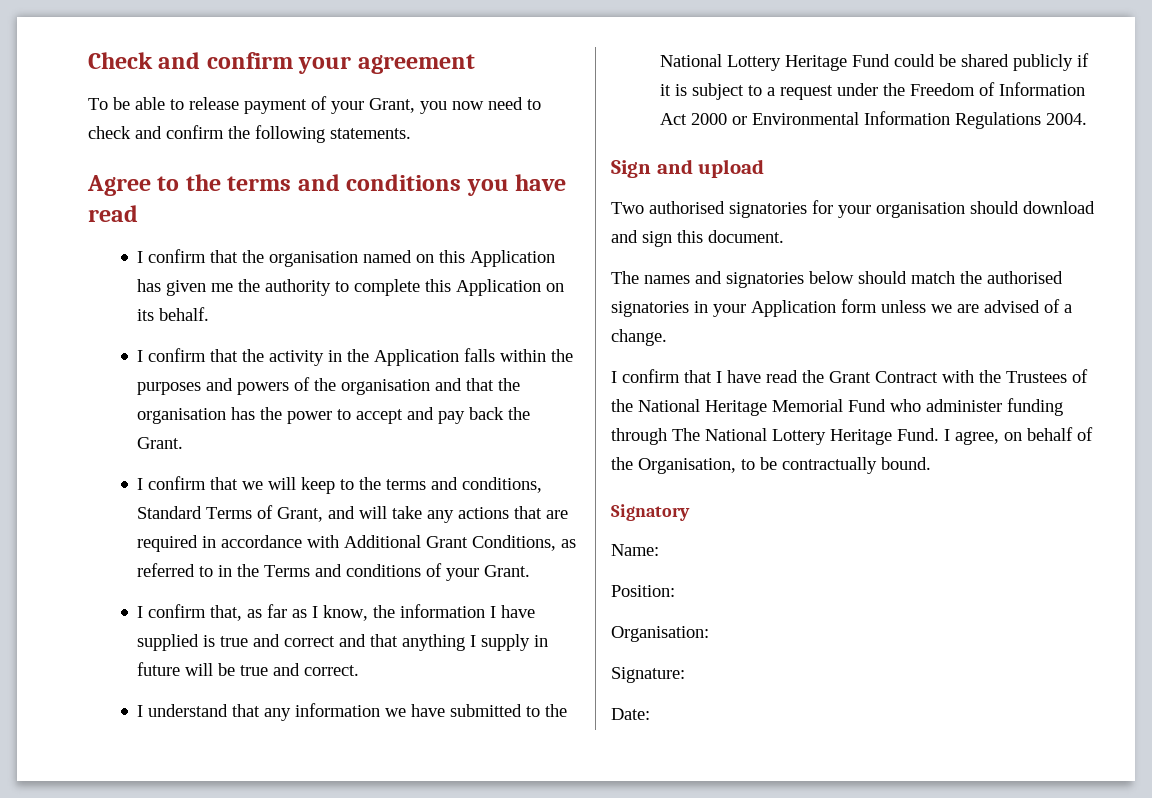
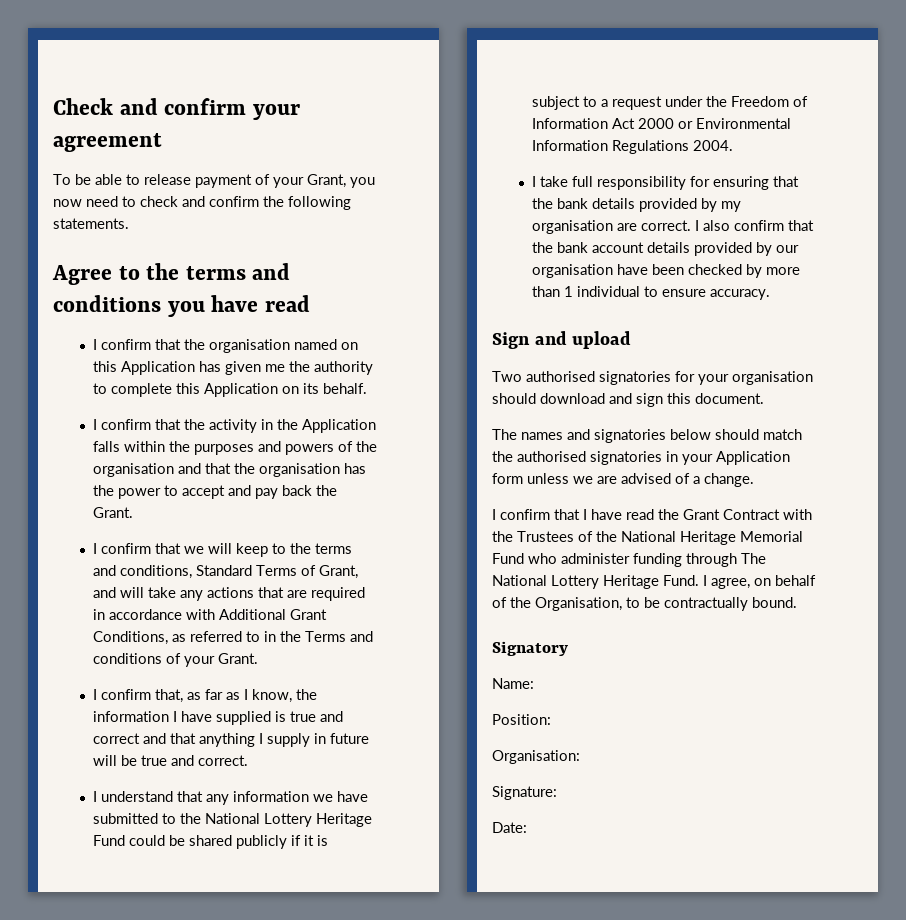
+ I take full responsibility for ensuring that the bank details provided by my organisation are correct. I also confirm that the bank account details provided by our organisation have been checked by more than 1 individual to ensure accuracy.

